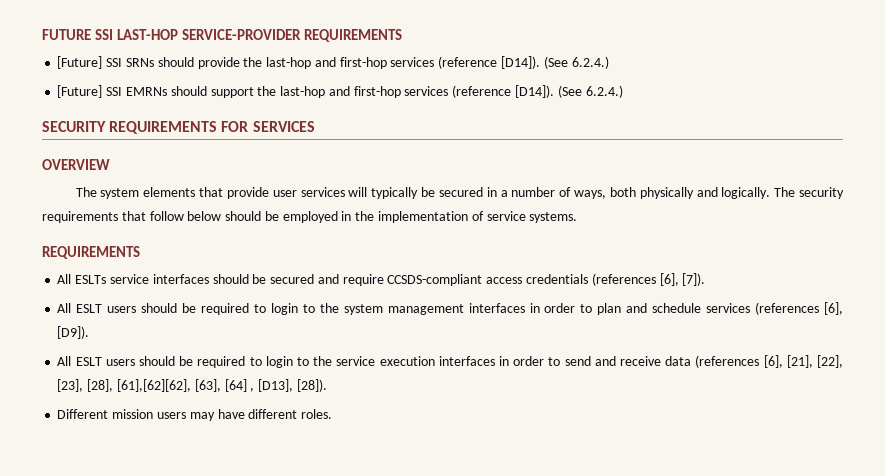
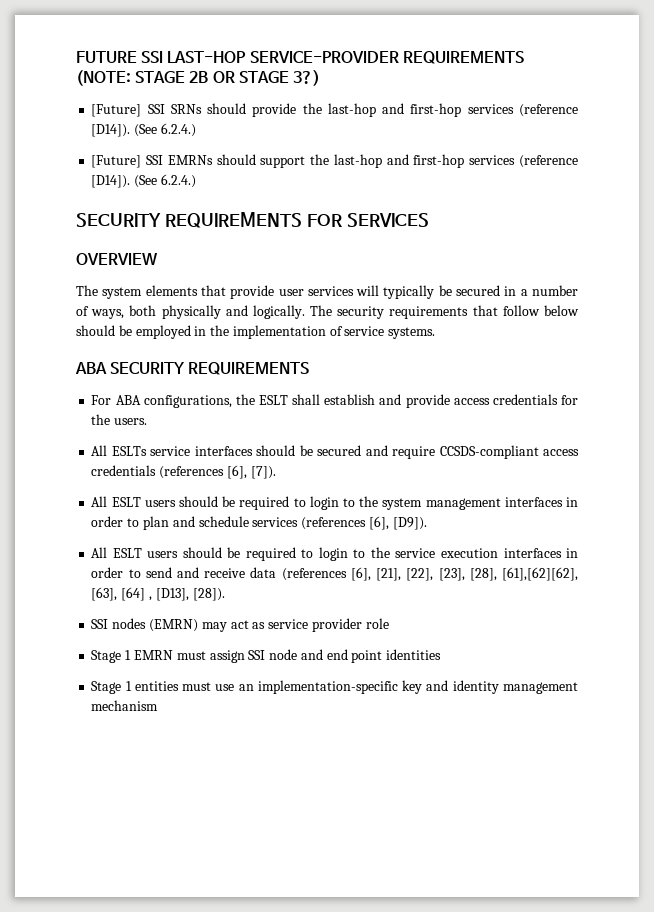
- FUTURE SSI LAST-HOP SERVICE-PROVIDER REQUIREMENTS
+ FUTURE SSI LAST-HOP SERVICE-PROVIDER REQUIREMENTS (NOTE: STAGE 2B OR STAGE 3?)
  The security requirements that follow below should be employed in the implementation of service systems.
- REQUIREMENTS
+ ABA SECURITY REQUIREMENTS
+ For ABA configurations, the ESLT shall establish and provide access credentials for the users.
- Different mission users may have different roles.
+ SSI nodes (EMRN) may act as service provider role
+ Stage 1 EMRN must assign SSI node and end point identities
+ Stage 1 entities must use an implementation-specific key and identity management mechanism

